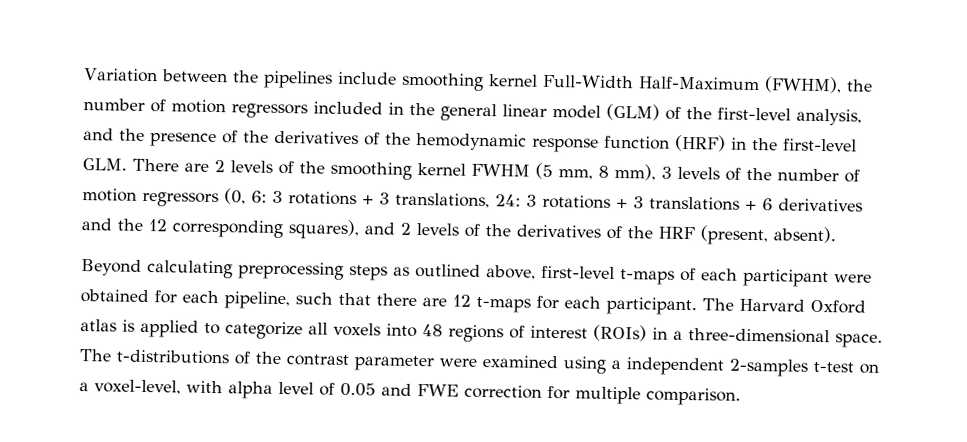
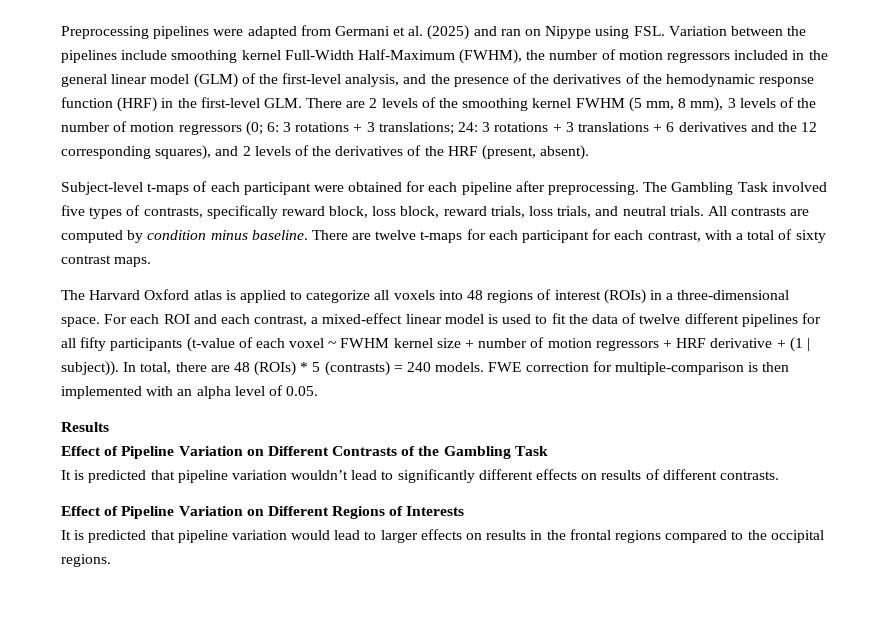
- Variation between the pipelines include smoothing kernel Full-Width Half-Maximum (FWHM), the number of motion regressors included in the general linear model (GLM) of the first-level analysis, and the presence of the derivatives of the hemodynamic response function (HRF) in the first-level GLM. There are 2 levels of the smoothing kernel FWHM (5 mm, 8 mm), 3 levels of the number of motion regressors (0, 6:
+ Preprocessing pipelines were adapted from Germani et al. (2025) and ran on Nipype using FSL. Variation between the pipelines include smoothing kernel Full-Width Half-Maximum (FWHM), the number of motion regressors included in the general linear model (GLM) of the first-level analysis, and the presence of the derivatives of the hemodynamic response function (HRF) in the first-level GLM. There are 2 levels of the smoothing kernel FWHM (5 mm, 8 mm), 3 levels of the number of motion regressors (0; 6:
- 3 rotations + 3 translations, 24:
+ 3 rotations + 3 translations; 24:
- Beyond calculating preprocessing steps as outlined above, first-level t-maps of each participant were obtained for each pipeline, such that there are 12 t-maps for each participant. The Harvard Oxford atlas is applied to categorize all voxels into 48 regions of interest (ROIs) in a three-dimensional space.
+ Subject-level t-maps of each participant were obtained for each pipeline after preprocessing. The Gambling Task involved five types of contrasts, specifically reward block, loss block, reward trials, loss trials, and neutral trials. All contrasts are computed by condition minus baseline. There are twelve t-maps for each participant for each contrast, with a total of sixty contrast maps.
+ The Harvard Oxford atlas is applied to categorize all voxels into 48 regions of interest (ROIs) in a three-dimensional space.
- The t-distributions of the contrast parameter were examined using a independent 2-samples t-test on a voxel-level, with alpha level of 0.05 and FWE correction for multiple comparison.
+ For each ROI and each contrast, a mixed-effect linear model is used to fit the data of twelve different pipelines for all fifty participants (t-value of each voxel ~ FWHM kernel size + number of motion regressors + HRF derivative + (1 | subject)). In total, there are 48 (ROIs) * 5 (contrasts) = 240 models. FWE correction for multiple-comparison is then implemented with an alpha level of 0.05.
+ Results
+ Effect of Pipeline Variation on Different Contrasts of the Gambling Task
+ It is predicted that pipeline variation wouldn’t lead to significantly different effects on results of different contrasts.
+ Effect of Pipeline Variation on Different Regions of Interests
+ It is predicted that pipeline variation would lead to larger effects on results in the frontal regions compared to the occipital regions.

